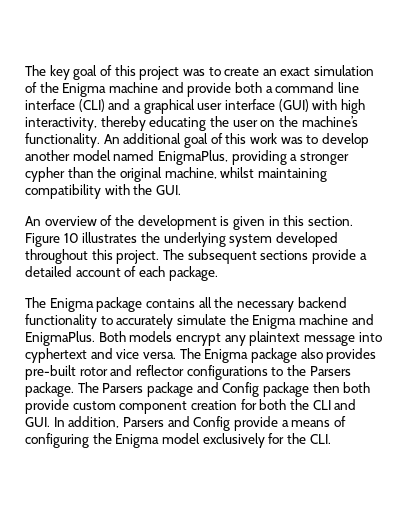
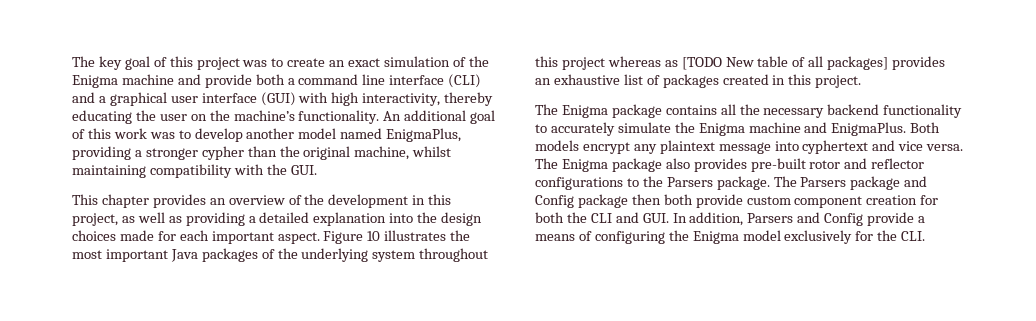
- An overview of the development is given in this section. Figure 10 illustrates the underlying system developed throughout this project. The subsequent sections provide a detailed account of each package.
+ This chapter provides an overview of the development in this project, as well as providing a detailed explanation into the design choices made for each important aspect. Figure 10 illustrates the most important Java packages of the underlying system throughout this project whereas as [TODO New table of all packages] provides an exhaustive list of packages created in this project.

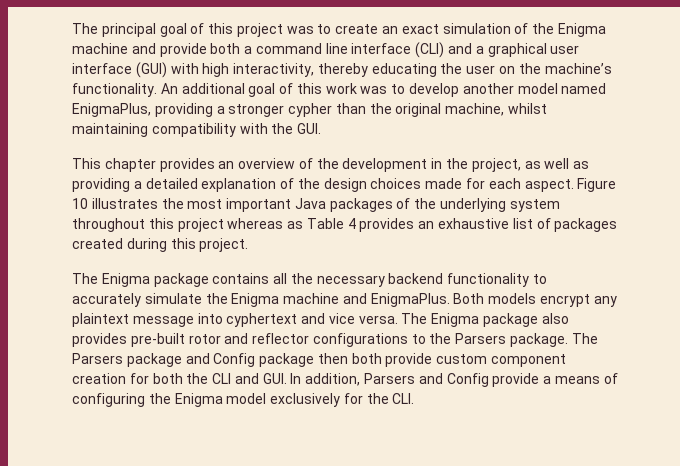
- The key goal of this project was to create an exact simulation of the Enigma machine and provide both a command line interface (CLI) and a graphical user interface (GUI) with high interactivity, thereby educating the user on the machine’s functionality.
+ The principal goal of this project was to create an exact simulation of the Enigma machine and provide both a command line interface (CLI) and a graphical user interface (GUI) with high interactivity, thereby educating the user on the machine’s functionality.
- This chapter provides an overview of the development in this project, as well as providing a detailed explanation into the design choices made for each important aspect.
+ This chapter provides an overview of the development in the project, as well as providing a detailed explanation of the design choices made for each aspect.
- Figure 10 illustrates the most important Java packages of the underlying system throughout this project whereas as [TODO New table of all packages] provides an exhaustive list of packages created in this project.
+ Figure 10 illustrates the most important Java packages of the underlying system throughout this project whereas as Table 4 provides an exhaustive list of packages created during this project.

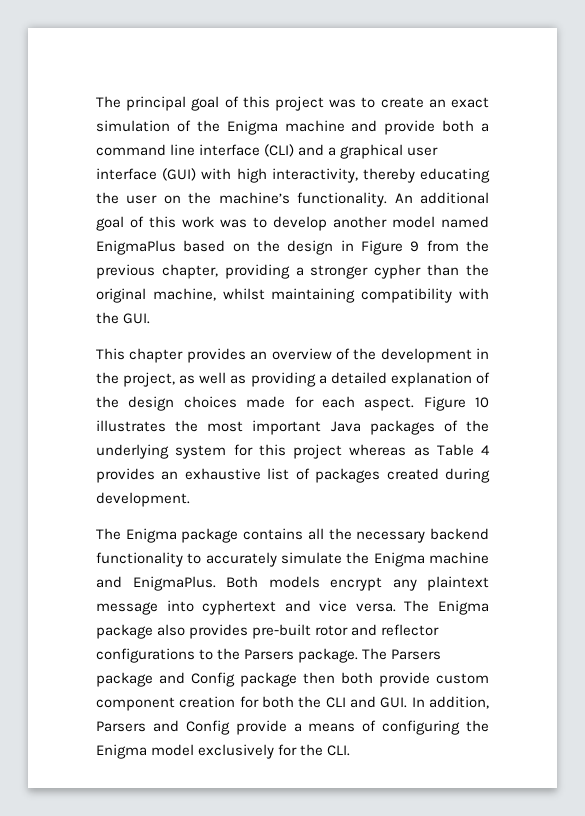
- An additional goal of this work was to develop another model named EnigmaPlus, providing a stronger cypher than the original machine, whilst maintaining compatibility with the GUI.
+ An additional goal of this work was to develop another model named EnigmaPlus based on the design in Figure 9 from the previous chapter, providing a stronger cypher than the original machine, whilst maintaining compatibility with the GUI.
- Figure 10 illustrates the most important Java packages of the underlying system throughout this project whereas as Table 4 provides an exhaustive list of packages created during this project.
+ Figure 10 illustrates the most important Java packages of the underlying system for this project whereas as Table 4 provides an exhaustive list of packages created during development.

